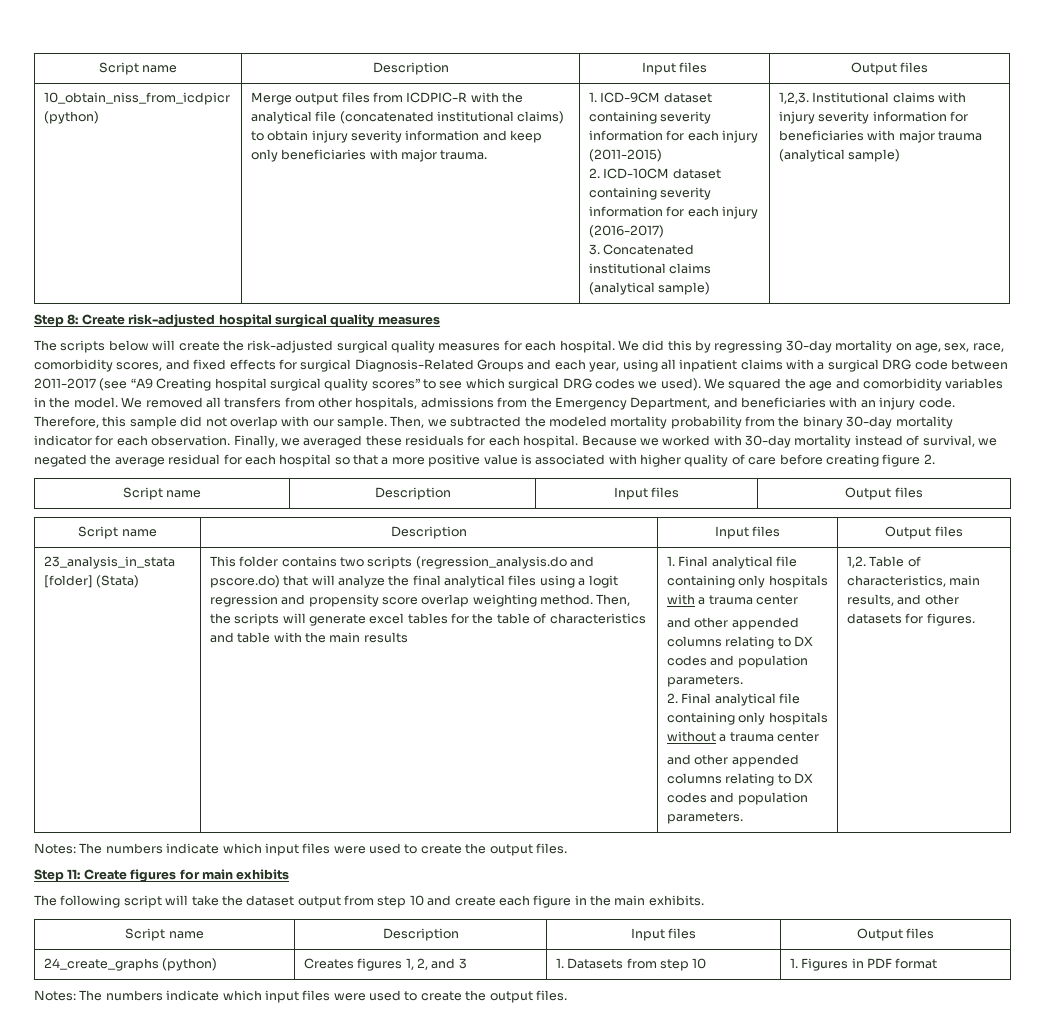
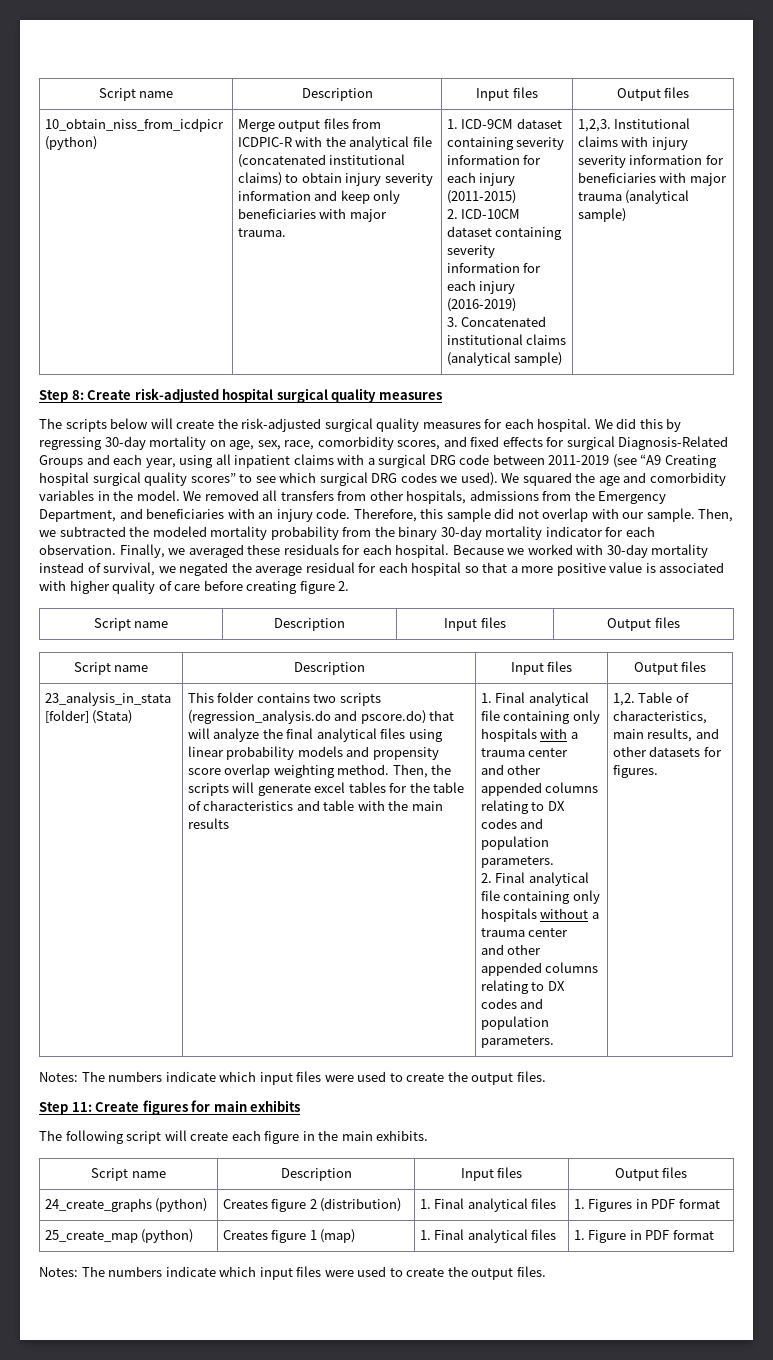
- 2. ICD-10CM dataset containing severity information for each injury (2016-2017)
+ 2. ICD-10CM dataset containing severity information for each injury (2016-2019)
- We did this by regressing 30-day mortality on age, sex, race, comorbidity scores, and fixed effects for surgical Diagnosis-Related Groups and each year, using all inpatient claims with a surgical DRG code between 2011-2017 (see “A9 Creating hospital surgical quality scores” to see which surgical DRG codes we used).
+ We did this by regressing 30-day mortality on age, sex, race, comorbidity scores, and fixed effects for surgical Diagnosis-Related Groups and each year, using all inpatient claims with a surgical DRG code between 2011-2019 (see “A9 Creating hospital surgical quality scores” to see which surgical DRG codes we used).
- This folder contains two scripts (regression_analysis.do and pscore.do) that will analyze the final analytical files using a logit regression and propensity score overlap weighting method.
+ This folder contains two scripts (regression_analysis.do and pscore.do) that will analyze the final analytical files using linear probability models and propensity score overlap weighting method.
- The following script will take the dataset output from step 10 and create each figure in the main exhibits.
+ The following script will create each figure in the main exhibits.
- 24_create_graphs (python) | Creates figures 1, 2, and 3 | 1. Datasets from step 10 | 1. Figures in PDF format
+ 24_create_graphs (python) | Creates figure 2 (distribution) | 1. Final analytical files | 1. Figures in PDF format
+ 25_create_map (python) | Creates figure 1 (map) | 1. Final analytical files | 1. Figure in PDF format

